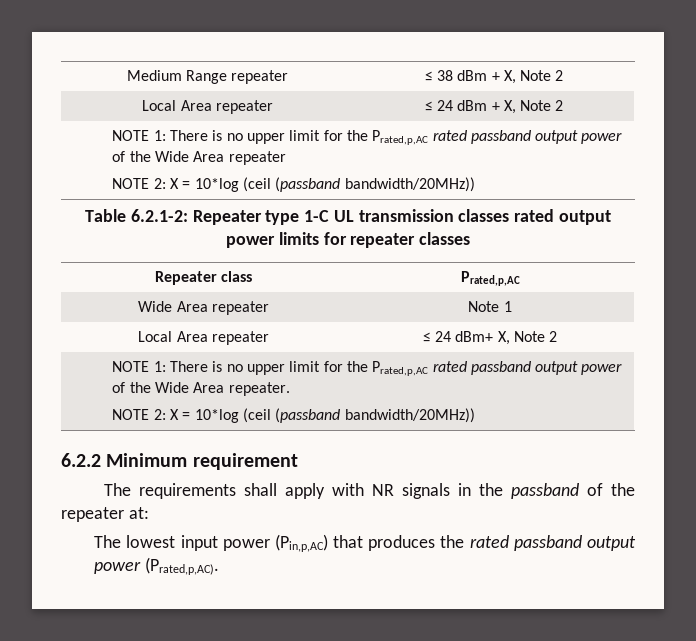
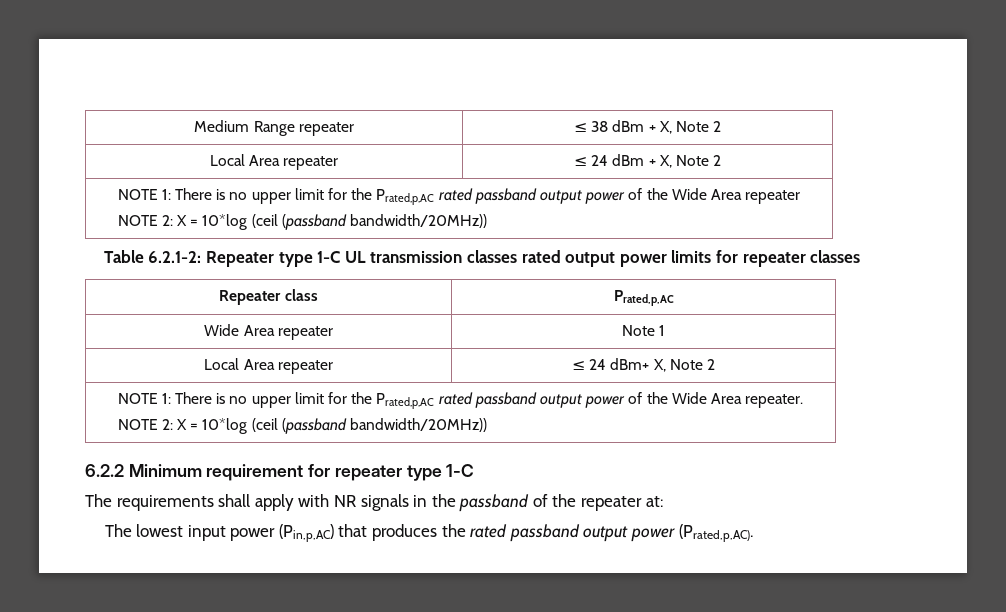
- 6.2.2 Minimum requirement
+ 6.2.2 Minimum requirement for repeater type 1-C

